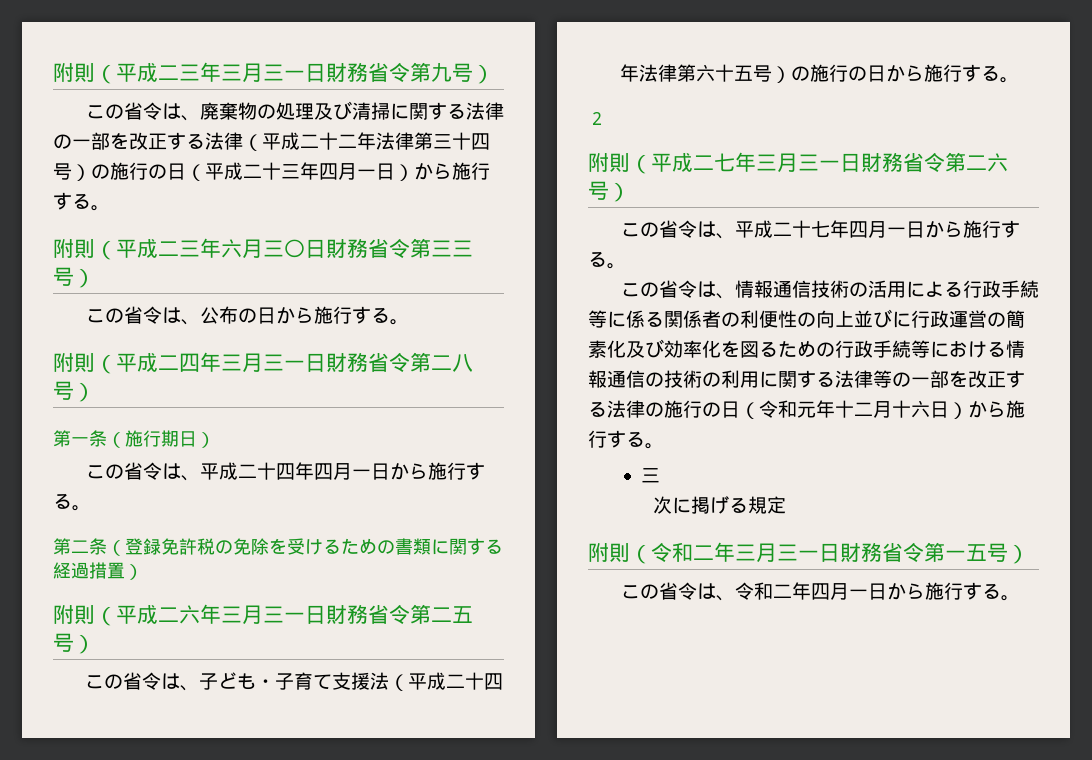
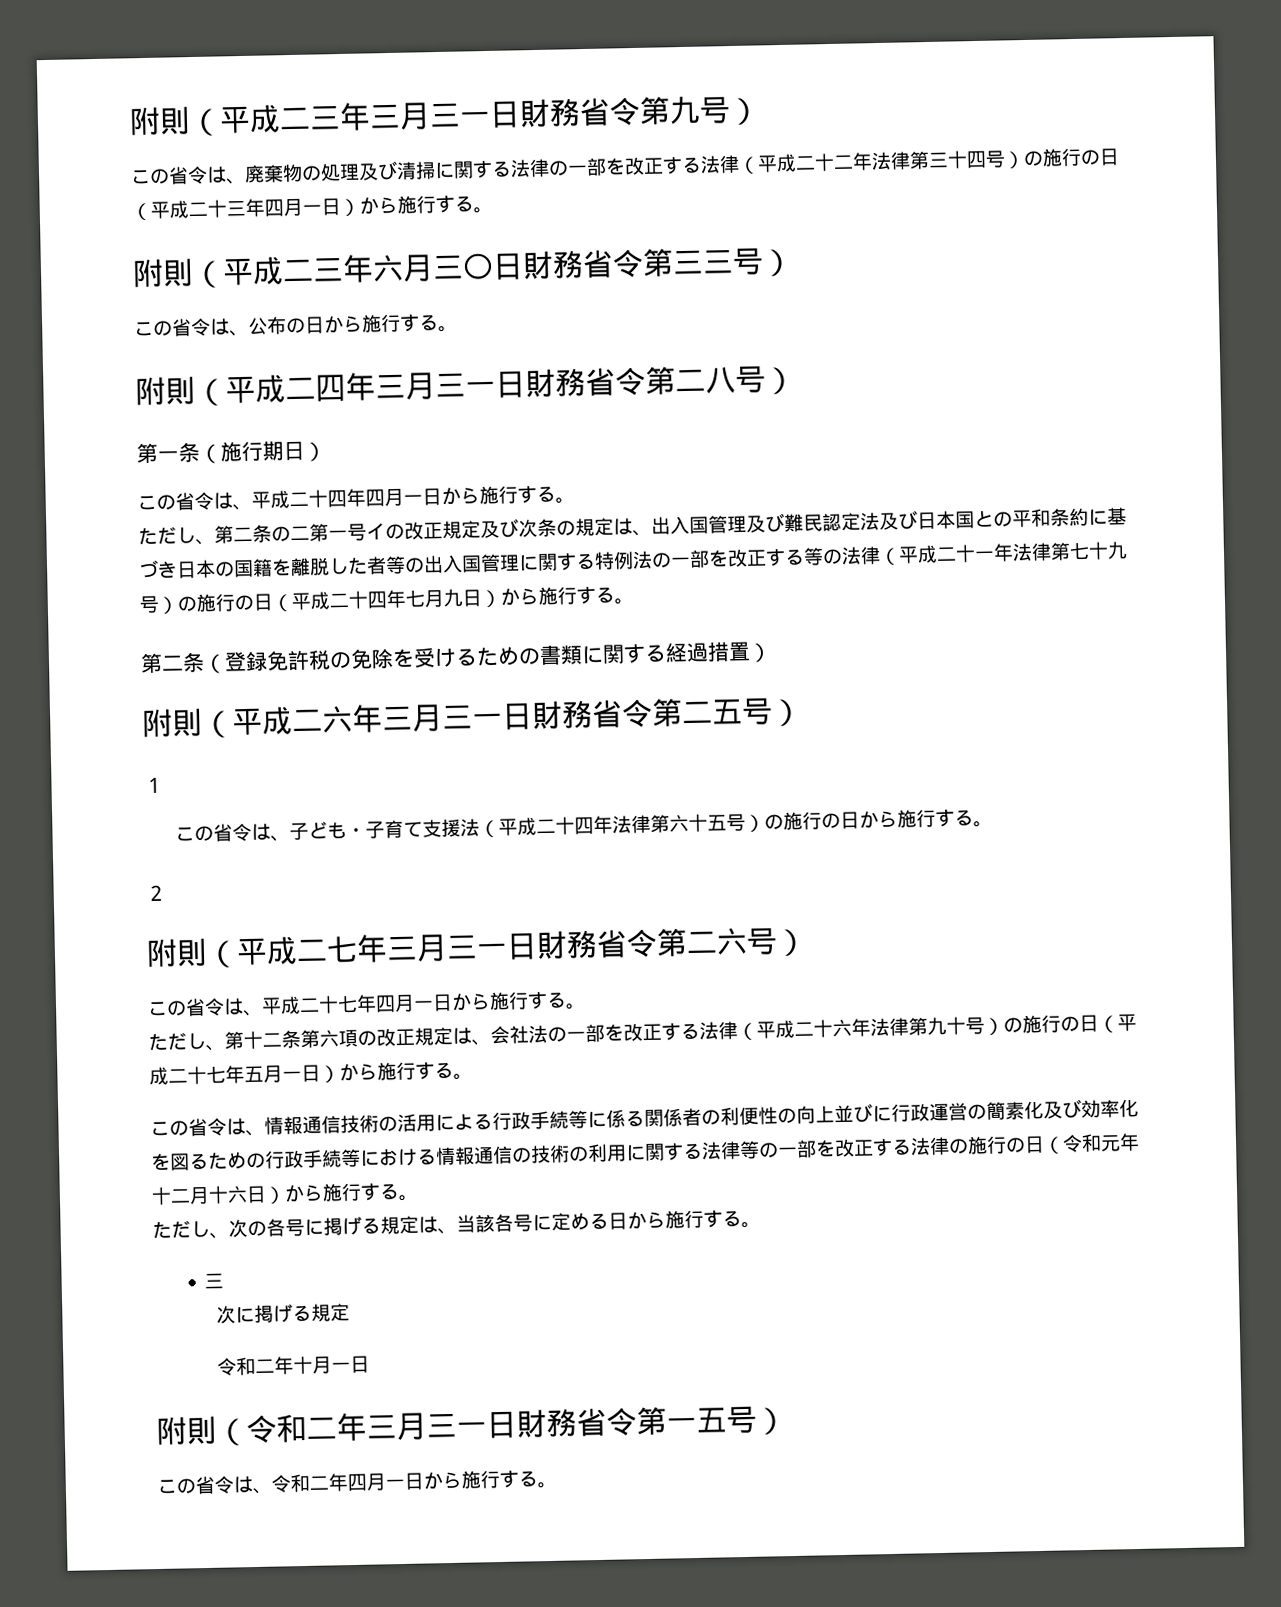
+ ただし、第二条の二第一号イの改正規定及び次条の規定は、出入国管理及び難民認定法及び日本国との平和条約に基づき日本の国籍を離脱した者等の出入国管理に関する特例法の一部を改正する等の法律（平成二十一年法律第七十九号）の施行の日（平成二十四年七月九日）から施行する。
+ １
+ ただし、第十二条第六項の改正規定は、会社法の一部を改正する法律（平成二十六年法律第九十号）の施行の日（平成二十七年五月一日）から施行する。
+ ただし、次の各号に掲げる規定は、当該各号に定める日から施行する。
+ 令和二年十月一日

